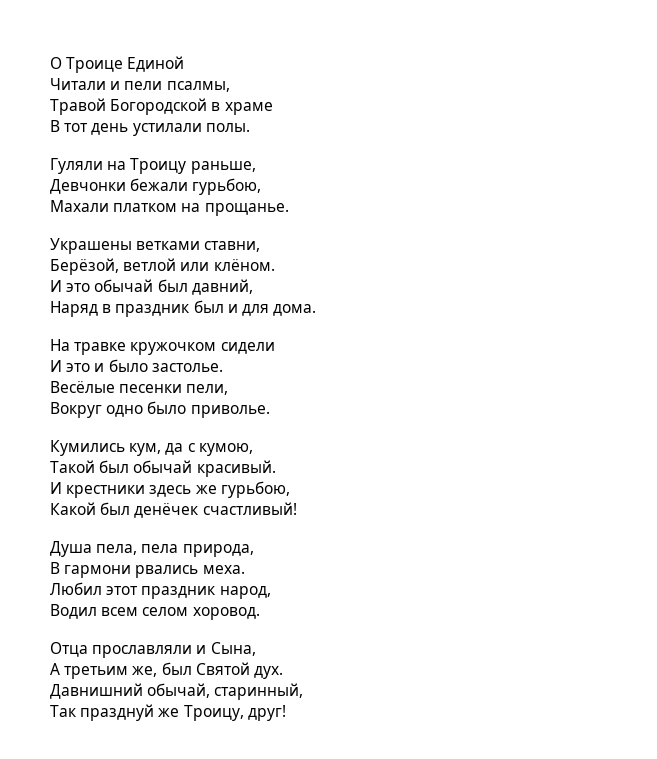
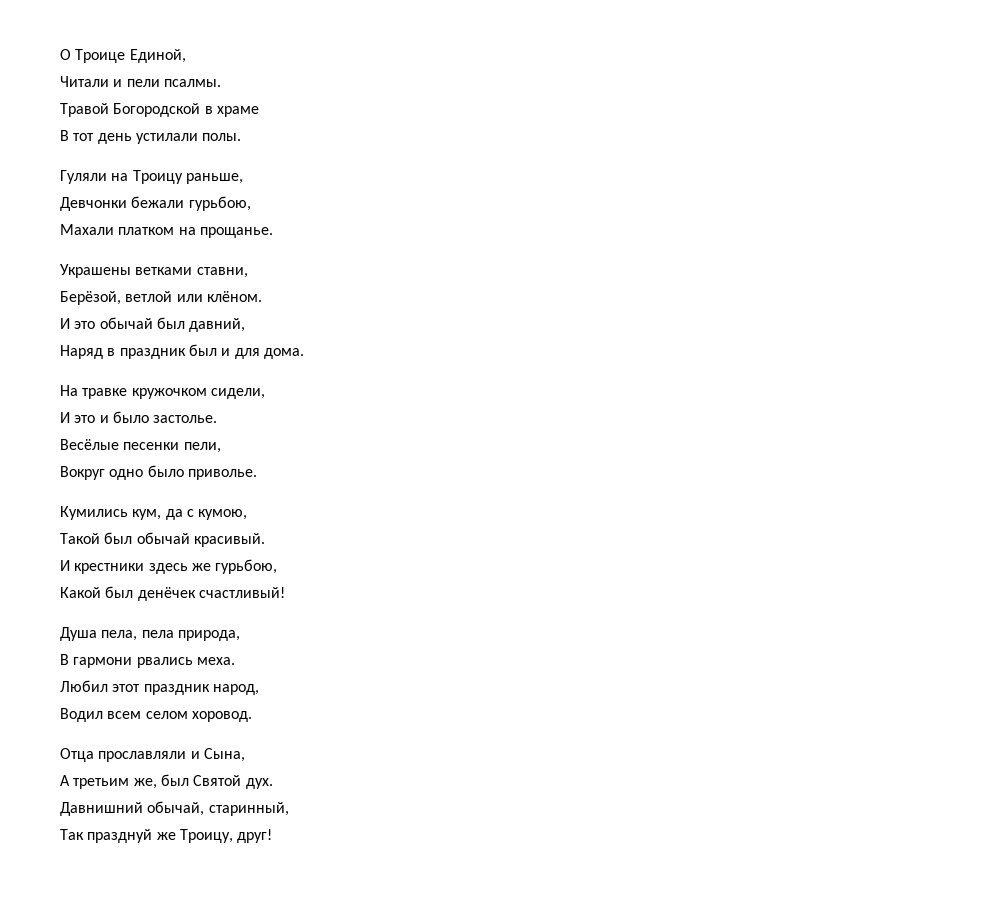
- О Троице Единой
+ О Троице Единой,
- Читали и пели псалмы,
+ Читали и пели псалмы.
- На травке кружочком сидели
+ На травке кружочком сидели,

